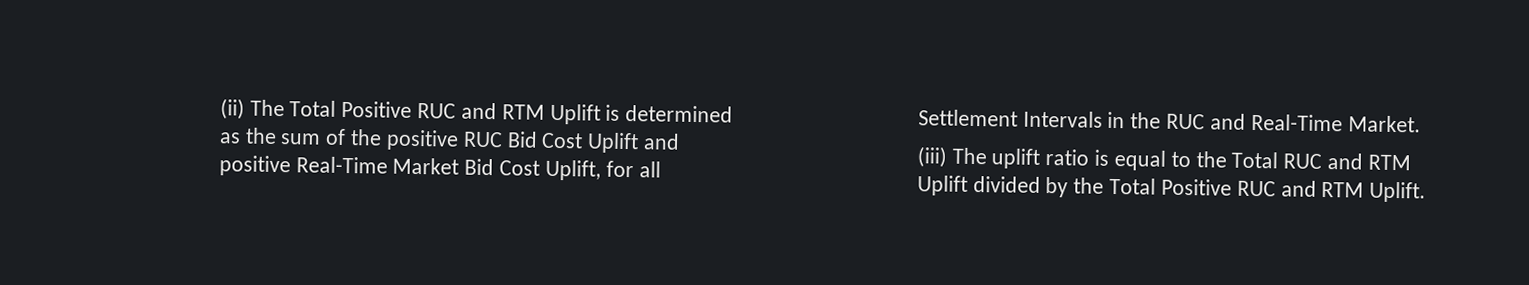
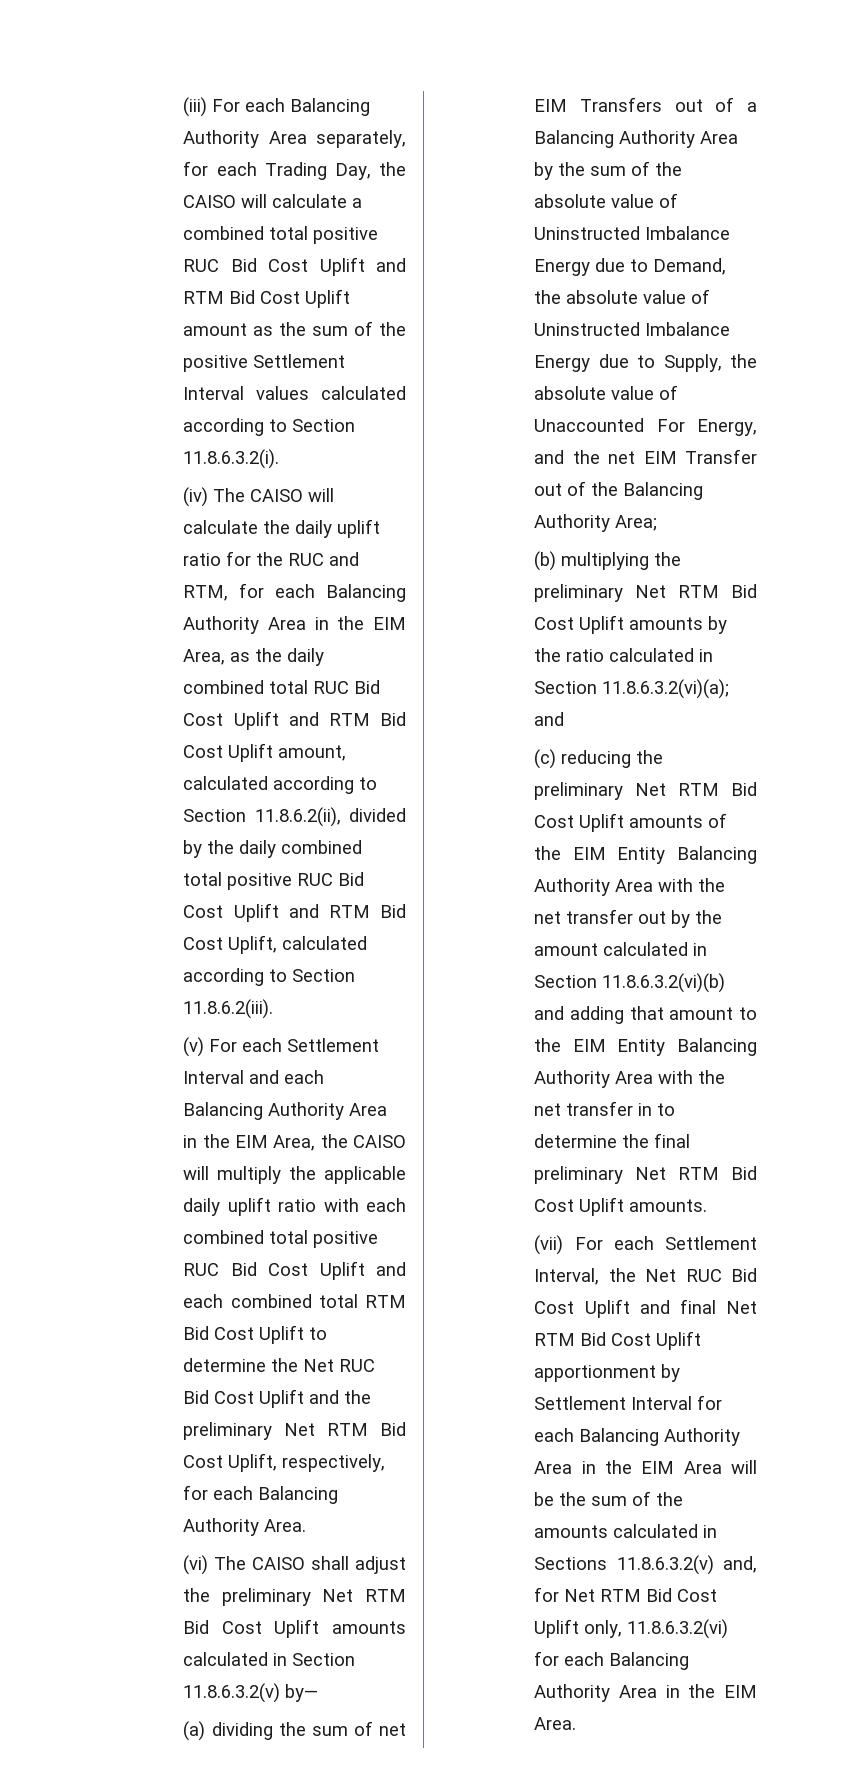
- (ii) The Total Positive RUC and RTM Uplift is determined as the sum of the positive RUC Bid Cost Uplift and positive Real-Time Market Bid Cost Uplift, for all Settlement Intervals in the RUC and Real-Time Market.
- (iii) The uplift ratio is equal to the Total RUC and RTM Uplift divided by the Total Positive RUC and RTM Uplift.
+ (iii) For each Balancing Authority Area separately, for each Trading Day, the CAISO will calculate a combined total positive RUC Bid Cost Uplift and RTM Bid Cost Uplift amount as the sum of the positive Settlement Interval values calculated according to Section 11.8.6.3.2(i).
+ (iv) The CAISO will calculate the daily uplift ratio for the RUC and RTM, for each Balancing Authority Area in the EIM Area, as the daily combined total RUC Bid Cost Uplift and RTM Bid Cost Uplift amount, calculated according to Section 11.8.6.2(ii), divided by the daily combined total positive RUC Bid Cost Uplift and RTM Bid Cost Uplift, calculated according to Section 11.8.6.2(iii).
+ (v) For each Settlement Interval and each Balancing Authority Area in the EIM Area, the CAISO will multiply the applicable daily uplift ratio with each combined total positive RUC Bid Cost Uplift and each combined total RTM Bid Cost Uplift to determine the Net RUC Bid Cost Uplift and the preliminary Net RTM Bid Cost Uplift, respectively, for each Balancing Authority Area.
+ (vi) The CAISO shall adjust the preliminary Net RTM Bid Cost Uplift amounts calculated in Section 11.8.6.3.2(v) by—
+ (a) dividing the sum of net EIM Transfers out of a Balancing Authority Area by the sum of the absolute value of Uninstructed Imbalance Energy due to Demand, the absolute value of Uninstructed Imbalance Energy due to Supply, the absolute value of Unaccounted For Energy, and the net EIM Transfer out of the Balancing Authority Area;
+ (b) multiplying the preliminary Net RTM Bid Cost Uplift amounts by the ratio calculated in Section 11.8.6.3.2(vi)(a); and
+ (c) reducing the preliminary Net RTM Bid Cost Uplift amounts of the EIM Entity Balancing Authority Area with the net transfer out by the amount calculated in Section 11.8.6.3.2(vi)(b) and adding that amount to the EIM Entity Balancing Authority Area with the net transfer in to determine the final preliminary Net RTM Bid Cost Uplift amounts.
+ (vii) For each Settlement Interval, the Net RUC Bid Cost Uplift and final Net RTM Bid Cost Uplift apportionment by Settlement Interval for each Balancing Authority Area in the EIM Area will be the sum of the amounts calculated in Sections 11.8.6.3.2(v) and, for Net RTM Bid Cost Uplift only, 11.8.6.3.2(vi) for each Balancing Authority Area in the EIM Area.

